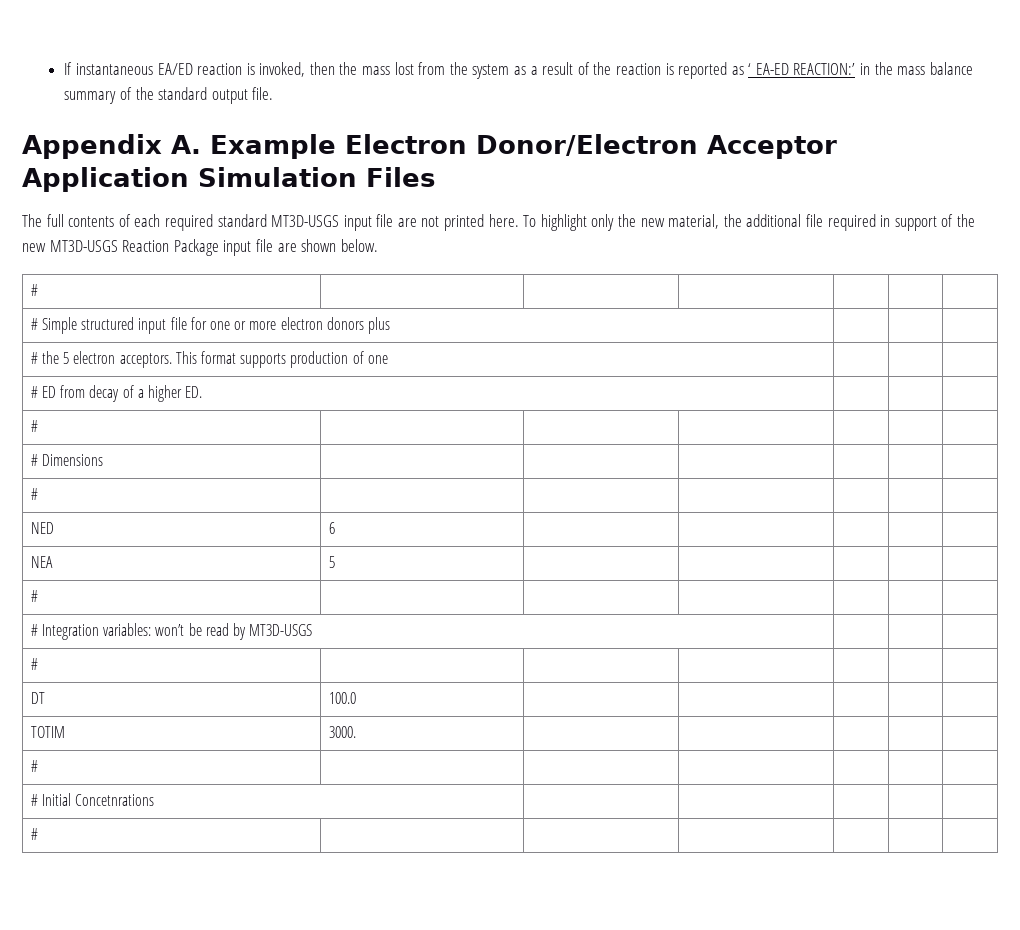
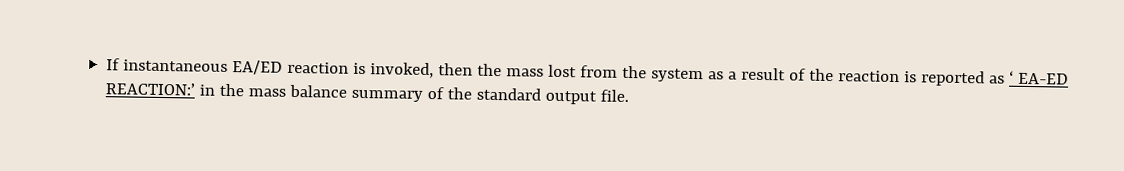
- Appendix A. Example Electron Donor/Electron Acceptor Application Simulation Files
- The full contents of each required standard MT3D-USGS input file are not printed here. To highlight only the new material, the additional file required in support of the new MT3D-USGS Reaction Package input file are shown below.
- # | | | | | |
- # Simple structured input file for one or more electron donors plus | | |
- # the 5 electron acceptors. This format supports production of one | | |
- # ED from decay of a higher ED. | | |
- # | | | | | |
- # Dimensions | | | | | |
- # | | | | | |
- NED | 6 | | | | |
- NEA | 5 | | | | |
- # | | | | | |
- # Integration variables: won’t be read by MT3D-USGS | | |
- # | | | | | |
- DT | 100.0 | | | | |
- TOTIM | 3000. | | | | |
- # | | | | | |
- # Initial Concetnrations | | | | |
- # | | | | | |

